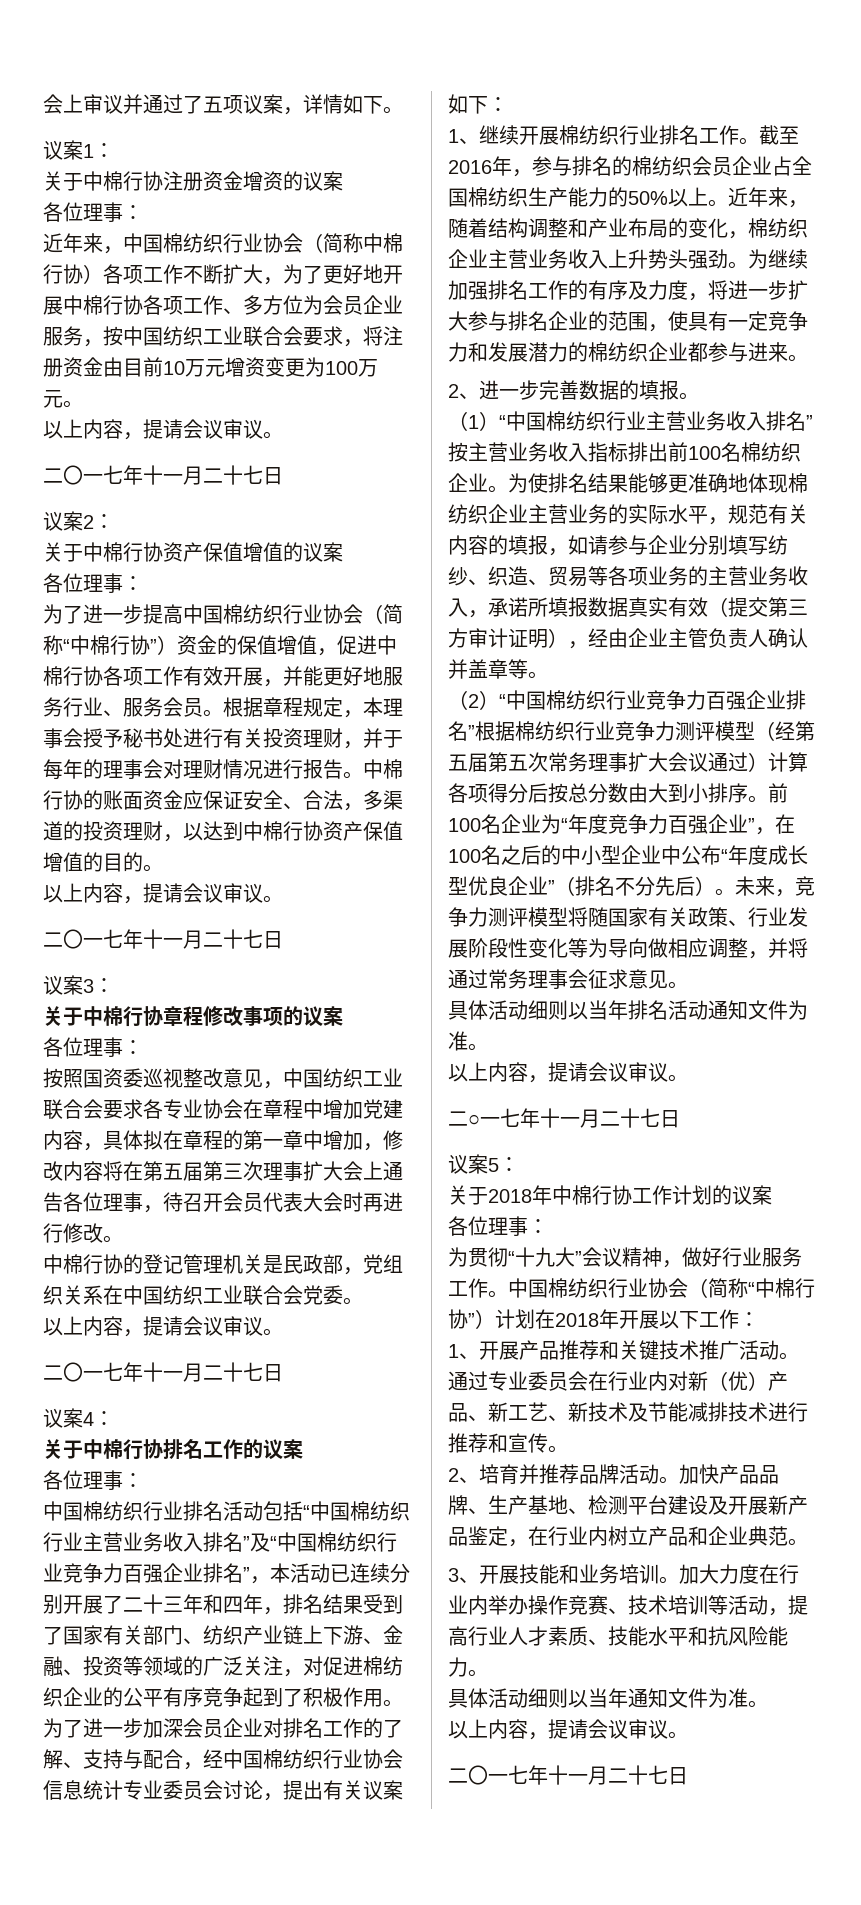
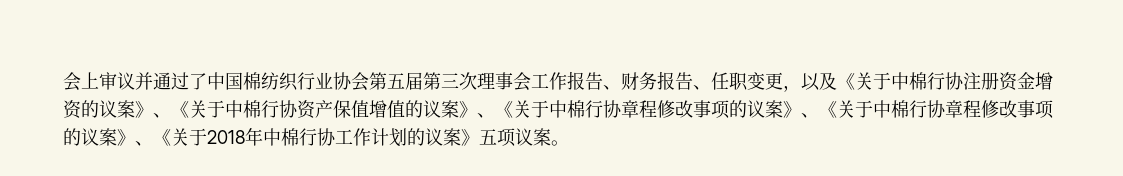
- 会上审议并通过了五项议案，详情如下。
- 议案1：
- 关于中棉行协注册资金增资的议案
- 各位理事：
- 近年来，中国棉纺织行业协会（简称中棉行协）各项工作不断扩大，为了更好地开展中棉行协各项工作、多方位为会员企业服务，按中国纺织工业联合会要求，将注册资金由目前10万元增资变更为100万元。
- 以上内容，提请会议审议。
- 二〇一七年十一月二十七日
- 议案2：
- 关于中棉行协资产保值增值的议案
- 各位理事：
- 为了进一步提高中国棉纺织行业协会（简称“中棉行协”）资金的保值增值，促进中棉行协各项工作有效开展，并能更好地服务行业、服务会员。根据章程规定，本理事会授予秘书处进行有关投资理财，并于每年的理事会对理财情况进行报告。中棉行协的账面资金应保证安全、合法，多渠道的投资理财，以达到中棉行协资产保值增值的目的。
- 以上内容，提请会议审议。
- 二〇一七年十一月二十七日
- 议案3：
- 关于中棉行协章程修改事项的议案
- 各位理事：
- 按照国资委巡视整改意见，中国纺织工业联合会要求各专业协会在章程中增加党建内容，具体拟在章程的第一章中增加，修改内容将在第五届第三次理事扩大会上通告各位理事，待召开会员代表大会时再进行修改。
- 中棉行协的登记管理机关是民政部，党组织关系在中国纺织工业联合会党委。
- 以上内容，提请会议审议。
- 二〇一七年十一月二十七日
- 议案4：
- 关于中棉行协排名工作的议案
- 各位理事：
- 中国棉纺织行业排名活动包括“中国棉纺织行业主营业务收入排名”及“中国棉纺织行业竞争力百强企业排名”，本活动已连续分别开展了二十三年和四年，排名结果受到了国家有关部门、纺织产业链上下游、金融、投资等领域的广泛关注，对促进棉纺织企业的公平有序竞争起到了积极作用。为了进一步加深会员企业对排名工作的了解、支持与配合，经中国棉纺织行业协会信息统计专业委员会讨论，提出有关议案如下：
- 1、继续开展棉纺织行业排名工作。截至2016年，参与排名的棉纺织会员企业占全国棉纺织生产能力的50%以上。近年来，随着结构调整和产业布局的变化，棉纺织企业主营业务收入上升势头强劲。为继续加强排名工作的有序及力度，将进一步扩大参与排名企业的范围，使具有一定竞争力和发展潜力的棉纺织企业都参与进来。
- 2、进一步完善数据的填报。
- （1）“中国棉纺织行业主营业务收入排名”按主营业务收入指标排出前100名棉纺织企业。为使排名结果能够更准确地体现棉纺织企业主营业务的实际水平，规范有关内容的填报，如请参与企业分别填写纺纱、织造、贸易等各项业务的主营业务收入，承诺所填报数据真实有效（提交第三方审计证明），经由企业主管负责人确认并盖章等。
- （2）“中国棉纺织行业竞争力百强企业排名”根据棉纺织行业竞争力测评模型（经第五届第五次常务理事扩大会议通过）计算各项得分后按总分数由大到小排序。前100名企业为“年度竞争力百强企业”，在100名之后的中小型企业中公布“年度成长型优良企业”（排名不分先后）。未来，竞争力测评模型将随国家有关政策、行业发展阶段性变化等为导向做相应调整，并将通过常务理事会征求意见。
- 具体活动细则以当年排名活动通知文件为准。
- 以上内容，提请会议审议。
- 二○一七年十一月二十七日
- 议案5：
- 关于2018年中棉行协工作计划的议案
- 各位理事：
- 为贯彻“十九大”会议精神，做好行业服务工作。中国棉纺织行业协会（简称“中棉行协”）计划在2018年开展以下工作：
- 1、开展产品推荐和关键技术推广活动。通过专业委员会在行业内对新（优）产品、新工艺、新技术及节能减排技术进行推荐和宣传。
- 2、培育并推荐品牌活动。加快产品品牌、生产基地、检测平台建设及开展新产品鉴定，在行业内树立产品和企业典范。
- 3、开展技能和业务培训。加大力度在行业内举办操作竞赛、技术培训等活动，提高行业人才素质、技能水平和抗风险能力。
- 具体活动细则以当年通知文件为准。
- 以上内容，提请会议审议。
- 二〇一七年十一月二十七日
+ 会上审议并通过了中国棉纺织行业协会第五届第三次理事会工作报告、财务报告、任职变更，以及《关于中棉行协注册资金增资的议案》、《关于中棉行协资产保值增值的议案》、《关于中棉行协章程修改事项的议案》、《关于中棉行协章程修改事项的议案》、《关于2018年中棉行协工作计划的议案》五项议案。

